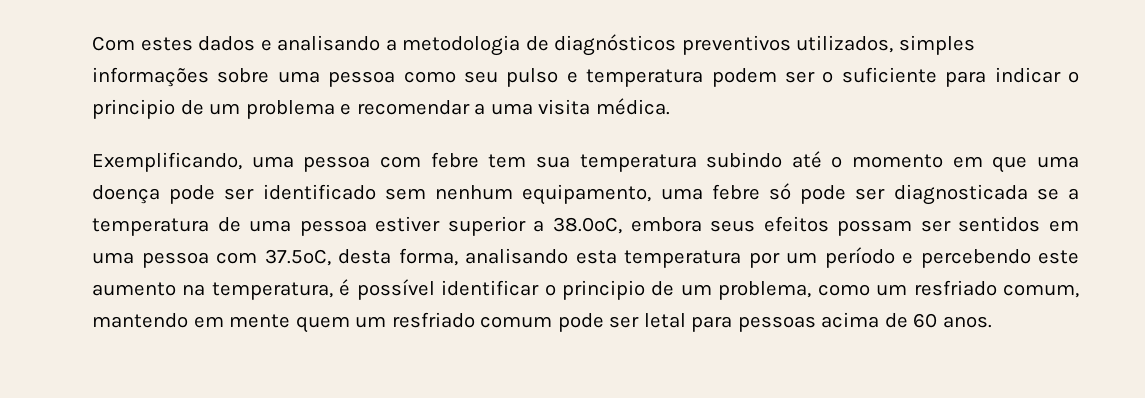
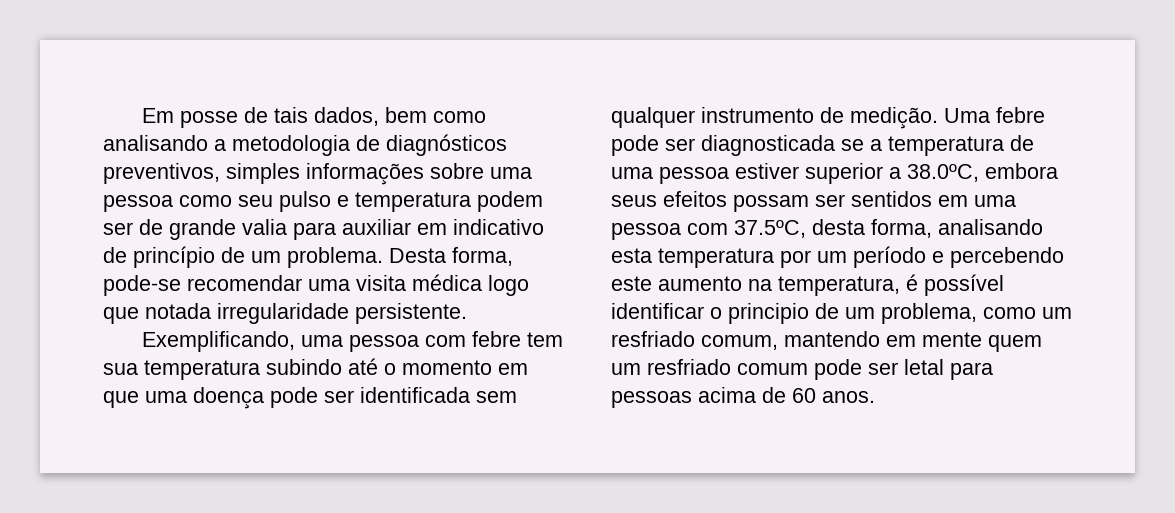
- Com estes dados e analisando a metodologia de diagnósticos preventivos utilizados, simples informações sobre uma pessoa como seu pulso e temperatura podem ser o suficiente para indicar o principio de um problema e recomendar a uma visita médica.
+ Em posse de tais dados, bem como analisando a metodologia de diagnósticos preventivos, simples informações sobre uma pessoa como seu pulso e temperatura podem ser de grande valia para auxiliar em indicativo de princípio de um problema. Desta forma, pode-se recomendar uma visita médica logo que notada irregularidade persistente.
- Exemplificando, uma pessoa com febre tem sua temperatura subindo até o momento em que uma doença pode ser identificado sem nenhum equipamento, uma febre só pode ser diagnosticada se a temperatura de uma pessoa estiver superior a 38.0ºC, embora seus efeitos possam ser sentidos em uma pessoa com 37.5ºC, desta forma, analisando esta temperatura por um período e percebendo este aumento na temperatura, é possível identificar o principio de um problema, como um resfriado comum, mantendo em mente quem um resfriado comum pode ser letal para pessoas acima de 60 anos.
+ Exemplificando, uma pessoa com febre tem sua temperatura subindo até o momento em que uma doença pode ser identificada sem qualquer instrumento de medição. Uma febre pode ser diagnosticada se a temperatura de uma pessoa estiver superior a 38.0ºC, embora seus efeitos possam ser sentidos em uma pessoa com 37.5ºC, desta forma, analisando esta temperatura por um período e percebendo este aumento na temperatura, é possível identificar o principio de um problema, como um resfriado comum, mantendo em mente quem um resfriado comum pode ser letal para pessoas acima de 60 anos.

